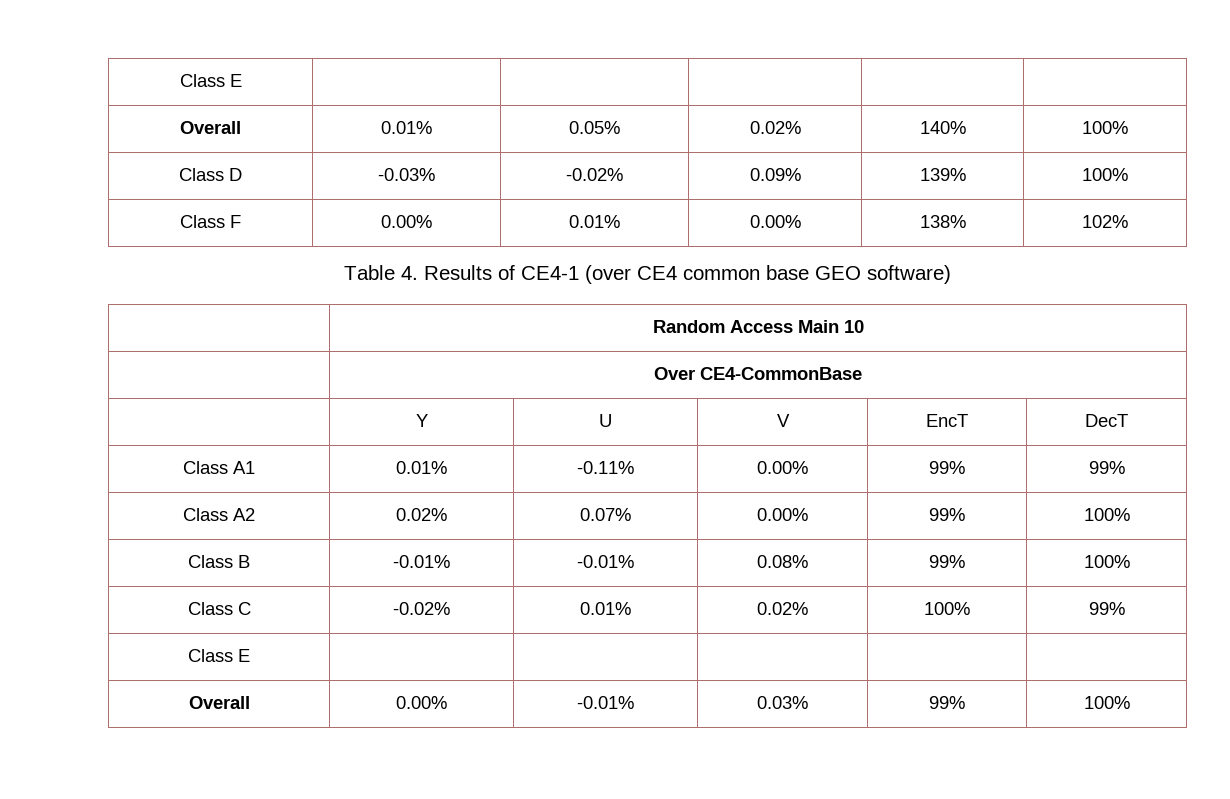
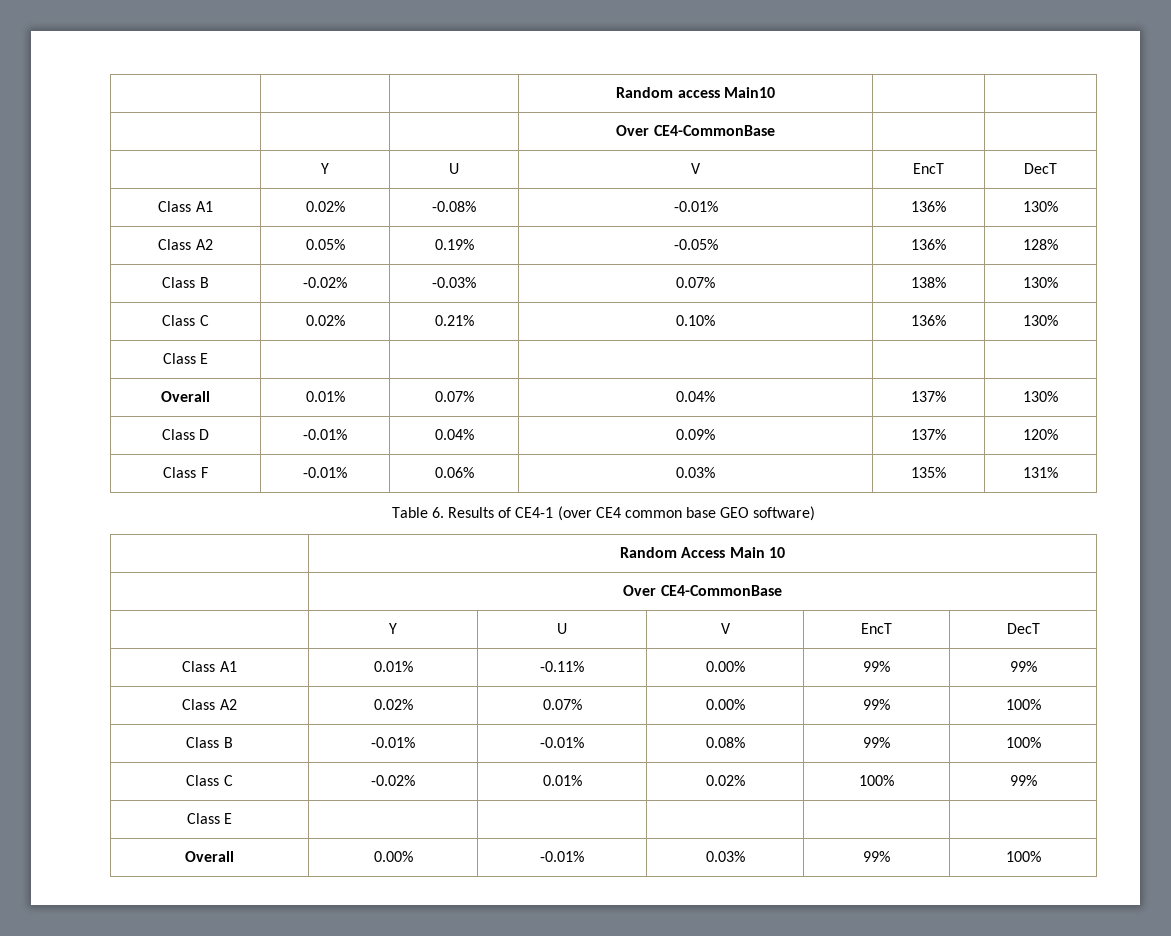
+ | | | Random access Main10 | |
+ | | | Over CE4-CommonBase | |
+ | Y | U | V | EncT | DecT
+ Class A1 | 0.02% | -0.08% | -0.01% | 136% | 130%
+ Class A2 | 0.05% | 0.19% | -0.05% | 136% | 128%
+ Class B | -0.02% | -0.03% | 0.07% | 138% | 130%
+ Class C | 0.02% | 0.21% | 0.10% | 136% | 130%
- Overall | 0.01% | 0.05% | 0.02% | 140% | 100%
+ Overall | 0.01% | 0.07% | 0.04% | 137% | 130%
- Class D | -0.03% | -0.02% | 0.09% | 139% | 100%
+ Class D | -0.01% | 0.04% | 0.09% | 137% | 120%
- Class F | 0.00% | 0.01% | 0.00% | 138% | 102%
+ Class F | -0.01% | 0.06% | 0.03% | 135% | 131%
- Table 4. Results of CE4-1 (over CE4 common base GEO software)
+ Table 6. Results of CE4-1 (over CE4 common base GEO software)

